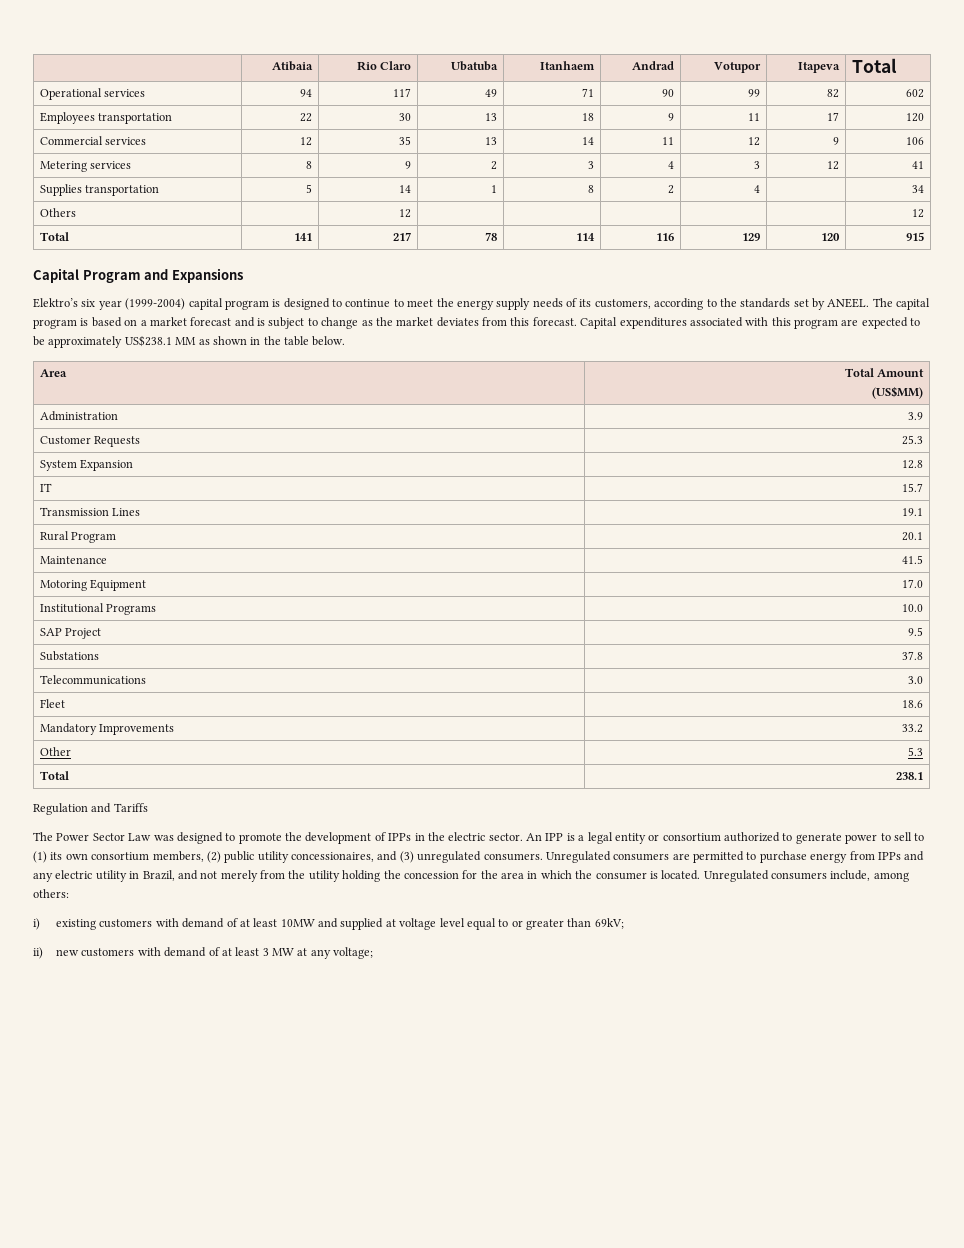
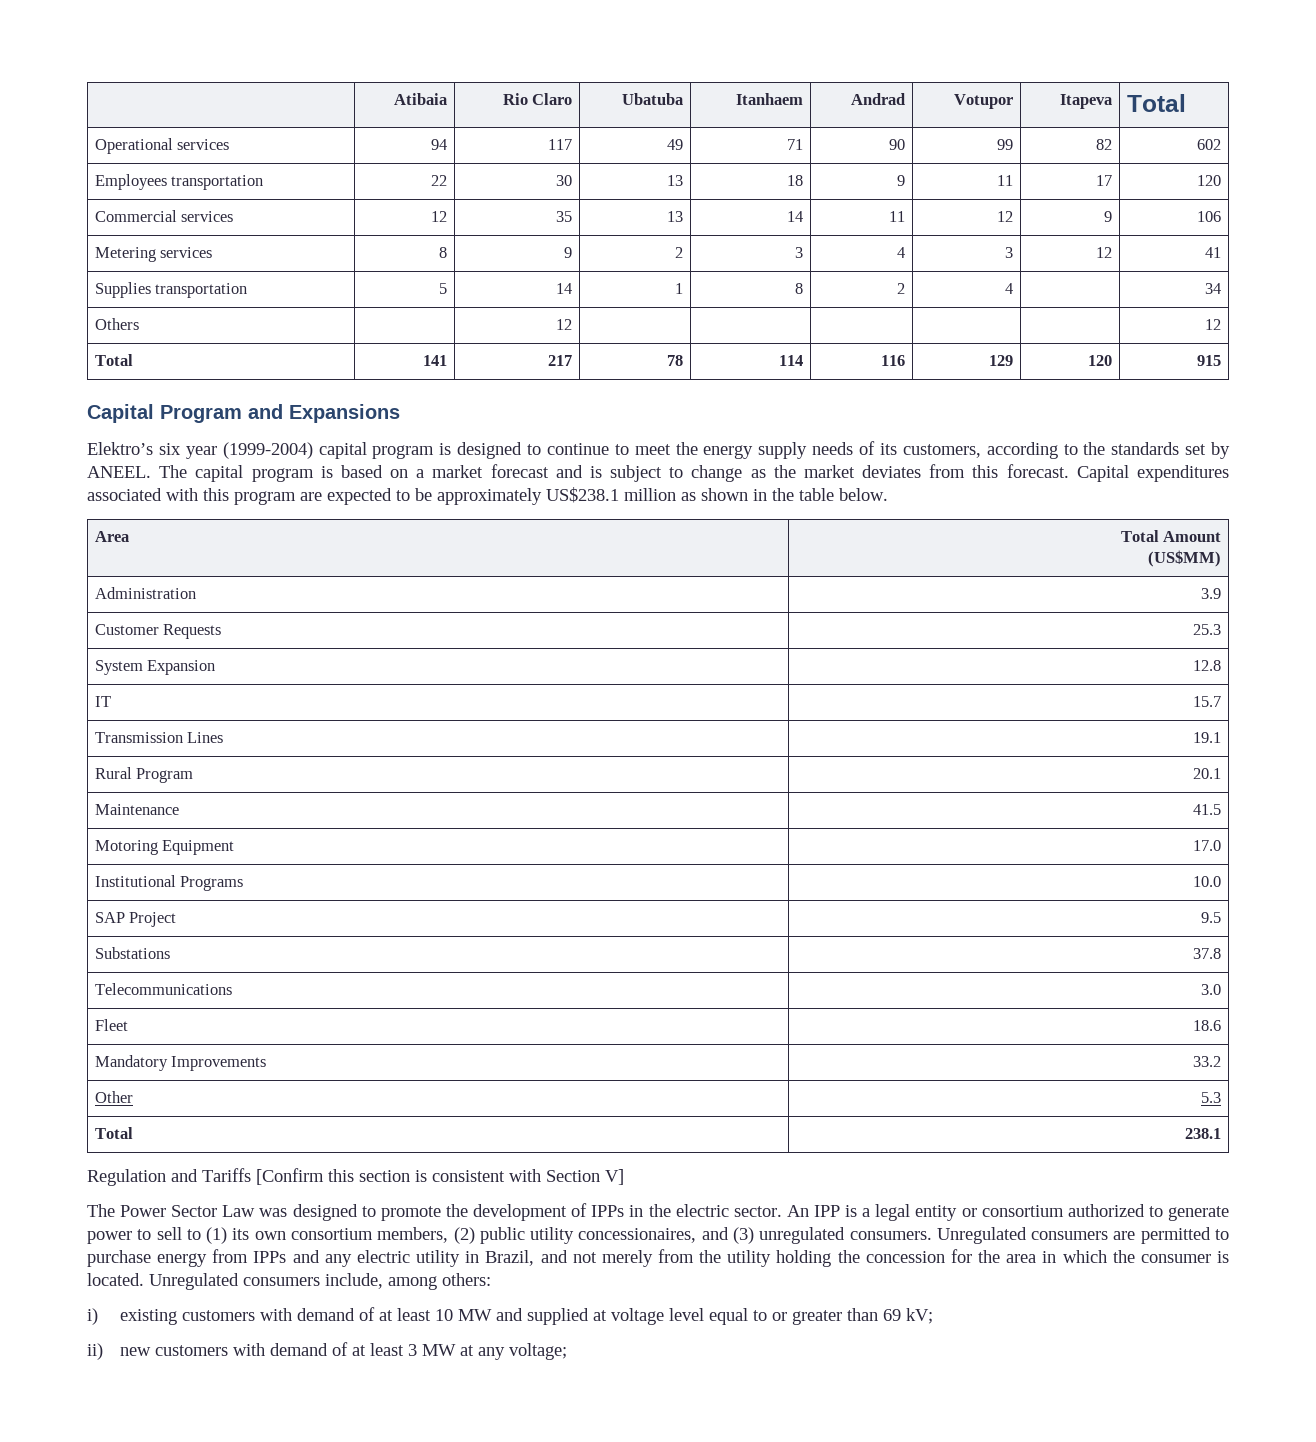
- Capital expenditures associated with this program are expected to be approximately US$238.1 MM as shown in the table below.
+ Capital expenditures associated with this program are expected to be approximately US$238.1 million as shown in the table below.
- Regulation and Tariffs
+ Regulation and Tariffs [Confirm this section is consistent with Section V]
- i) existing customers with demand of at least 10MW and supplied at voltage level equal to or greater than 69kV;
+ i) existing customers with demand of at least 10 MW and supplied at voltage level equal to or greater than 69 kV;

